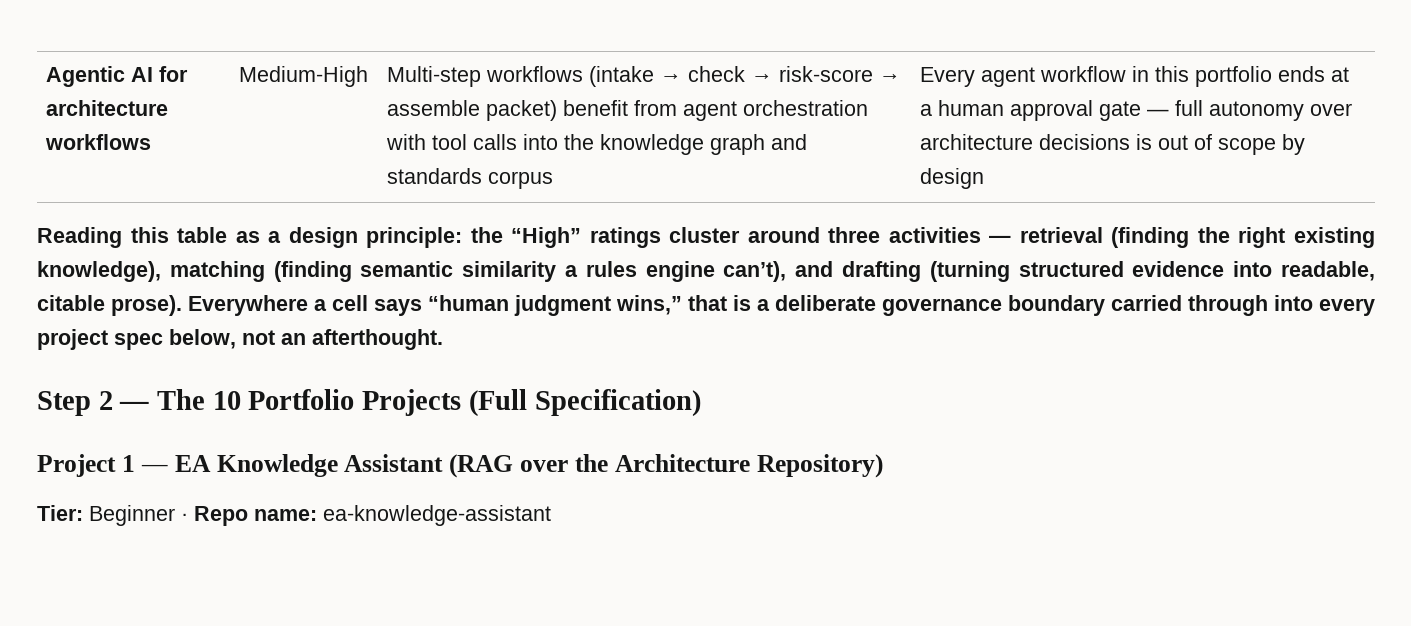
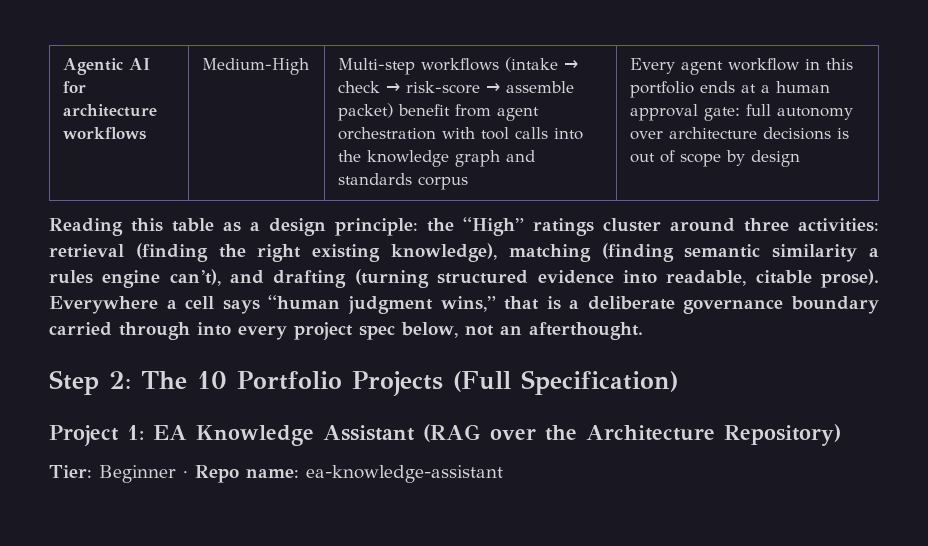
- Every agent workflow in this portfolio ends at a human approval gate — full autonomy over architecture decisions is out of scope by design
+ Every agent workflow in this portfolio ends at a human approval gate: full autonomy over architecture decisions is out of scope by design
- Reading this table as a design principle: the “High” ratings cluster around three activities — retrieval (finding the right existing knowledge), matching (finding semantic similarity a rules engine can’t), and drafting (turning structured evidence into readable, citable prose).
+ Reading this table as a design principle: the “High” ratings cluster around three activities: retrieval (finding the right existing knowledge), matching (finding semantic similarity a rules engine can’t), and drafting (turning structured evidence into readable, citable prose).
- Step 2 — The 10 Portfolio Projects (Full Specification)
+ Step 2: The 10 Portfolio Projects (Full Specification)
- Project 1 — EA Knowledge Assistant (RAG over the Architecture Repository)
+ Project 1: EA Knowledge Assistant (RAG over the Architecture Repository)

